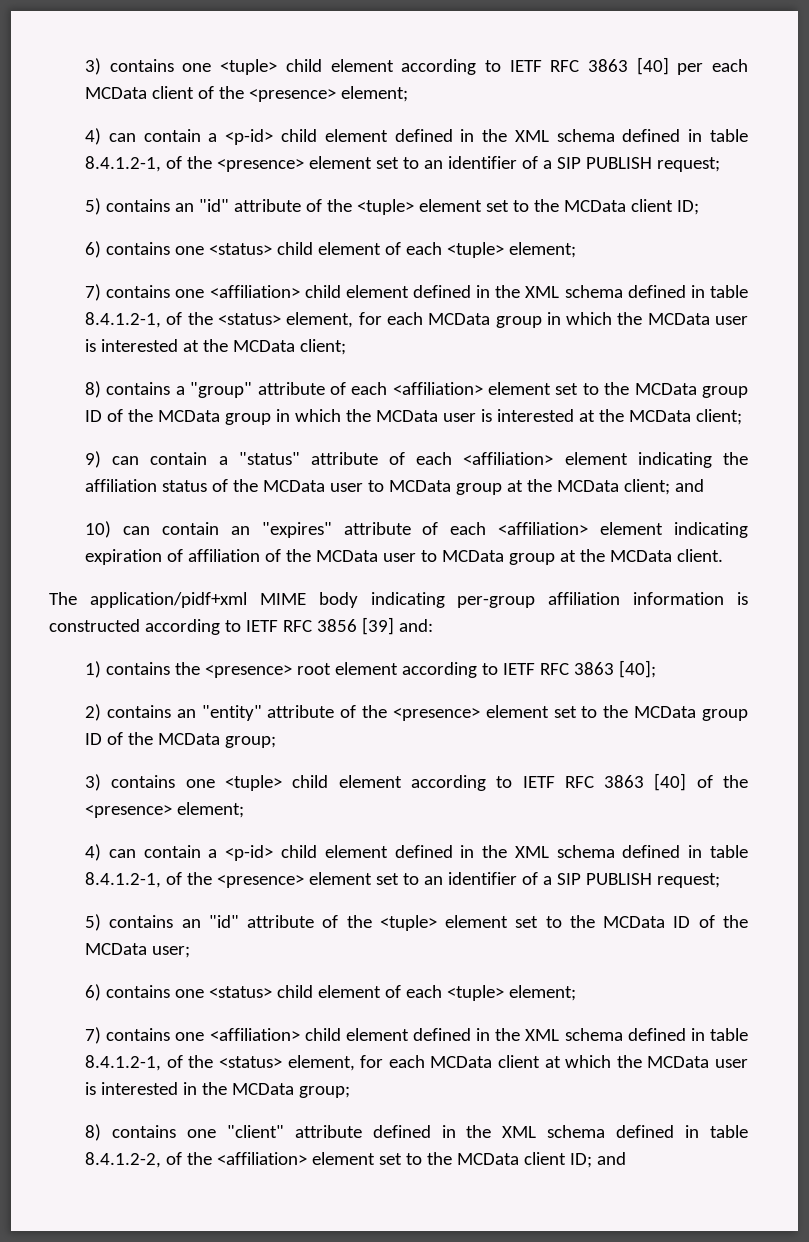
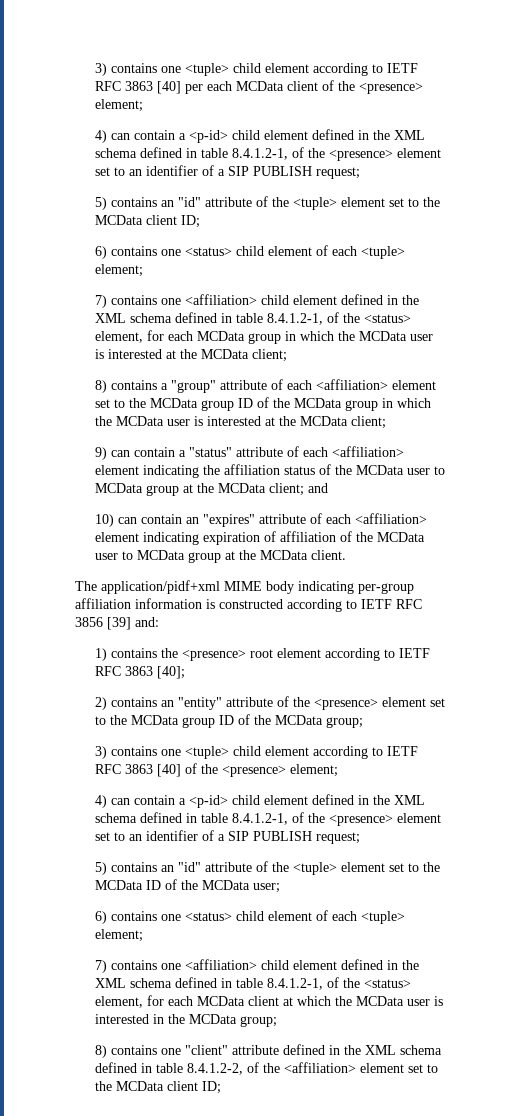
- 8) contains one "client" attribute defined in the XML schema defined in table 8.4.1.2-2, of the <affiliation> element set to the MCData client ID; and
+ 8) contains one "client" attribute defined in the XML schema defined in table 8.4.1.2-2, of the <affiliation> element set to the MCData client ID;

